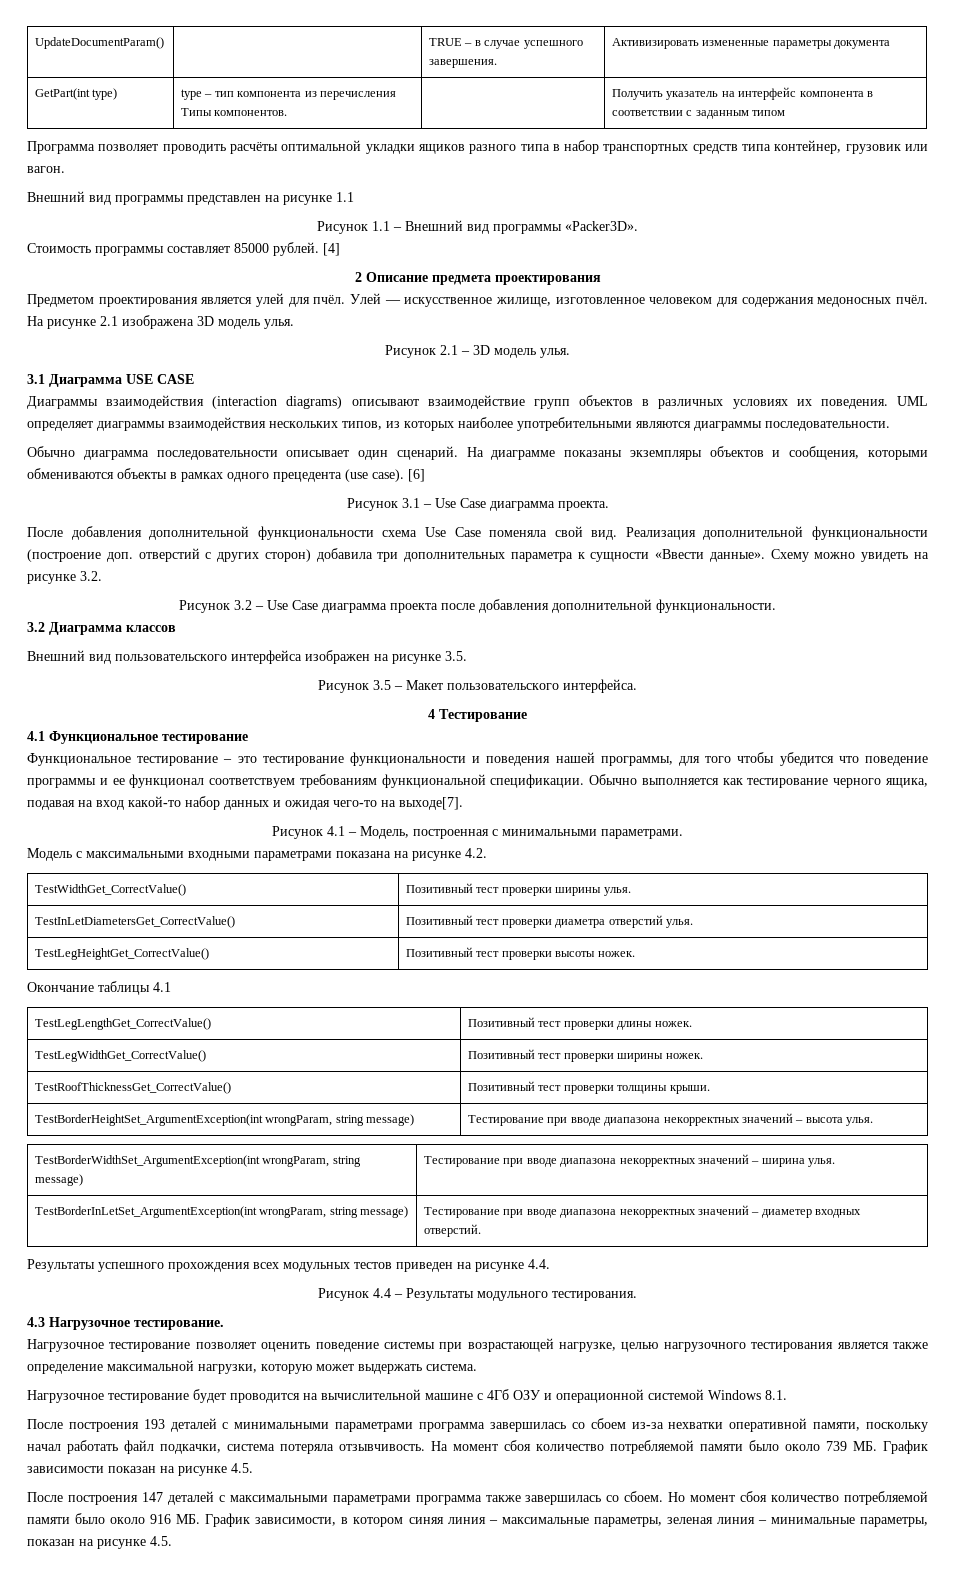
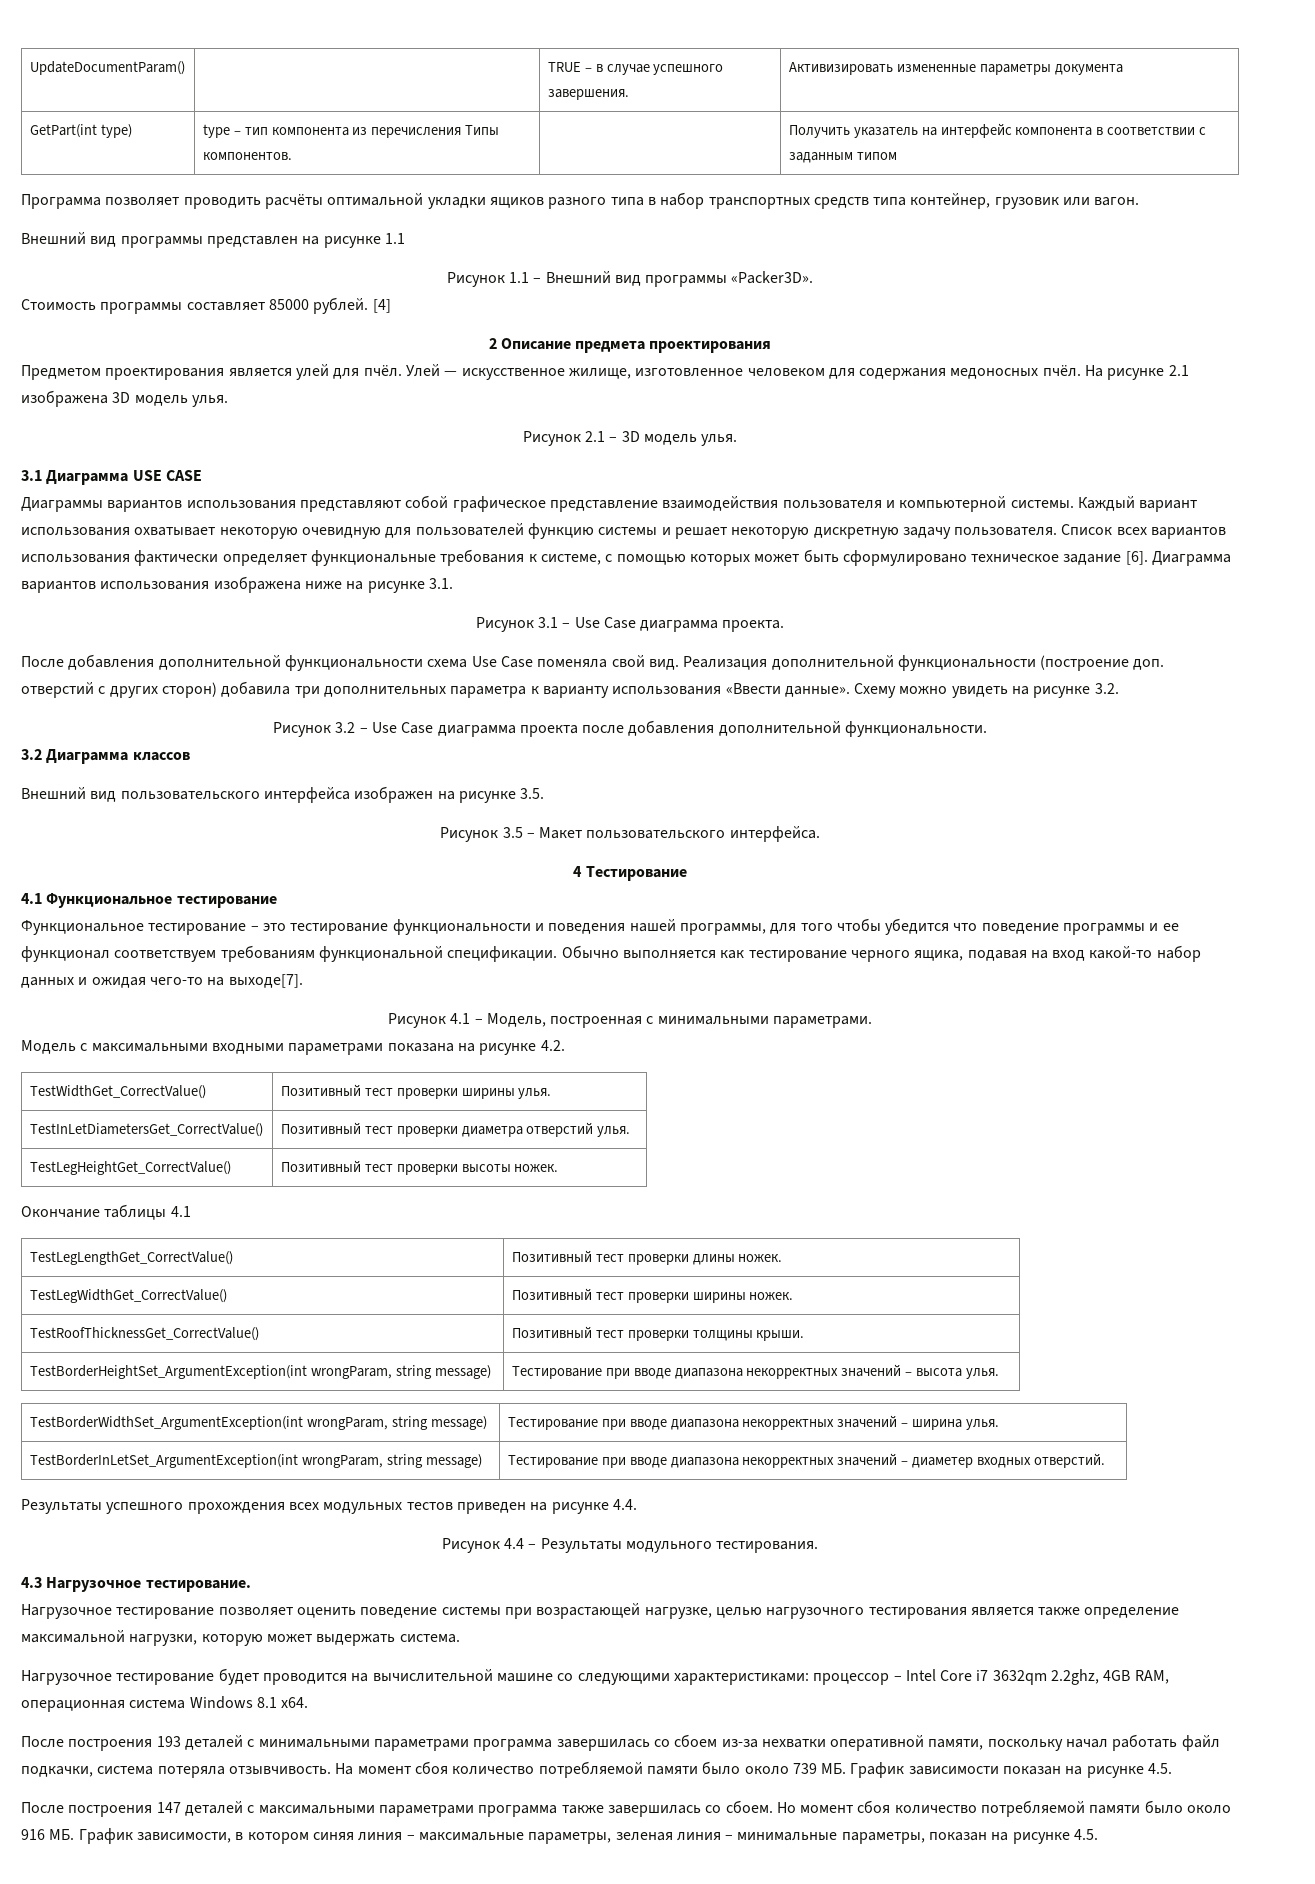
- Диаграммы взаимодействия (interaction diagrams) описывают взаимодействие групп объектов в различных условиях их поведения. UML определяет диаграммы взаимодействия нескольких типов, из которых наиболее употребительными являются диаграммы последовательности.
- Обычно диаграмма последовательности описывает один сценарий. На диаграмме показаны экземпляры объектов и сообщения, которыми обмениваются объекты в рамках одного прецедента (use case). [6]
+ Диаграммы вариантов использования представляют собой графическое представление взаимодействия пользователя и компьютерной системы. Каждый вариант использования охватывает некоторую очевидную для пользователей функцию системы и решает некоторую дискретную задачу пользователя. Список всех вариантов использования фактически определяет функциональные требования к системе, с помощью которых может быть сформулировано техническое задание [6]. Диаграмма вариантов использования изображена ниже на рисунке 3.1.
- Реализация дополнительной функциональности (построение доп. отверстий с других сторон) добавила три дополнительных параметра к сущности «Ввести данные».
+ Реализация дополнительной функциональности (построение доп. отверстий с других сторон) добавила три дополнительных параметра к варианту использования «Ввести данные».
- Нагрузочное тестирование будет проводится на вычислительной машине с 4Гб ОЗУ и операционной системой Windows 8.1.
+ Нагрузочное тестирование будет проводится на вычислительной машине со следующими характеристиками: процессор – Intel Core i7 3632qm 2.2ghz, 4GB RAM, операционная система Windows 8.1 x64.

